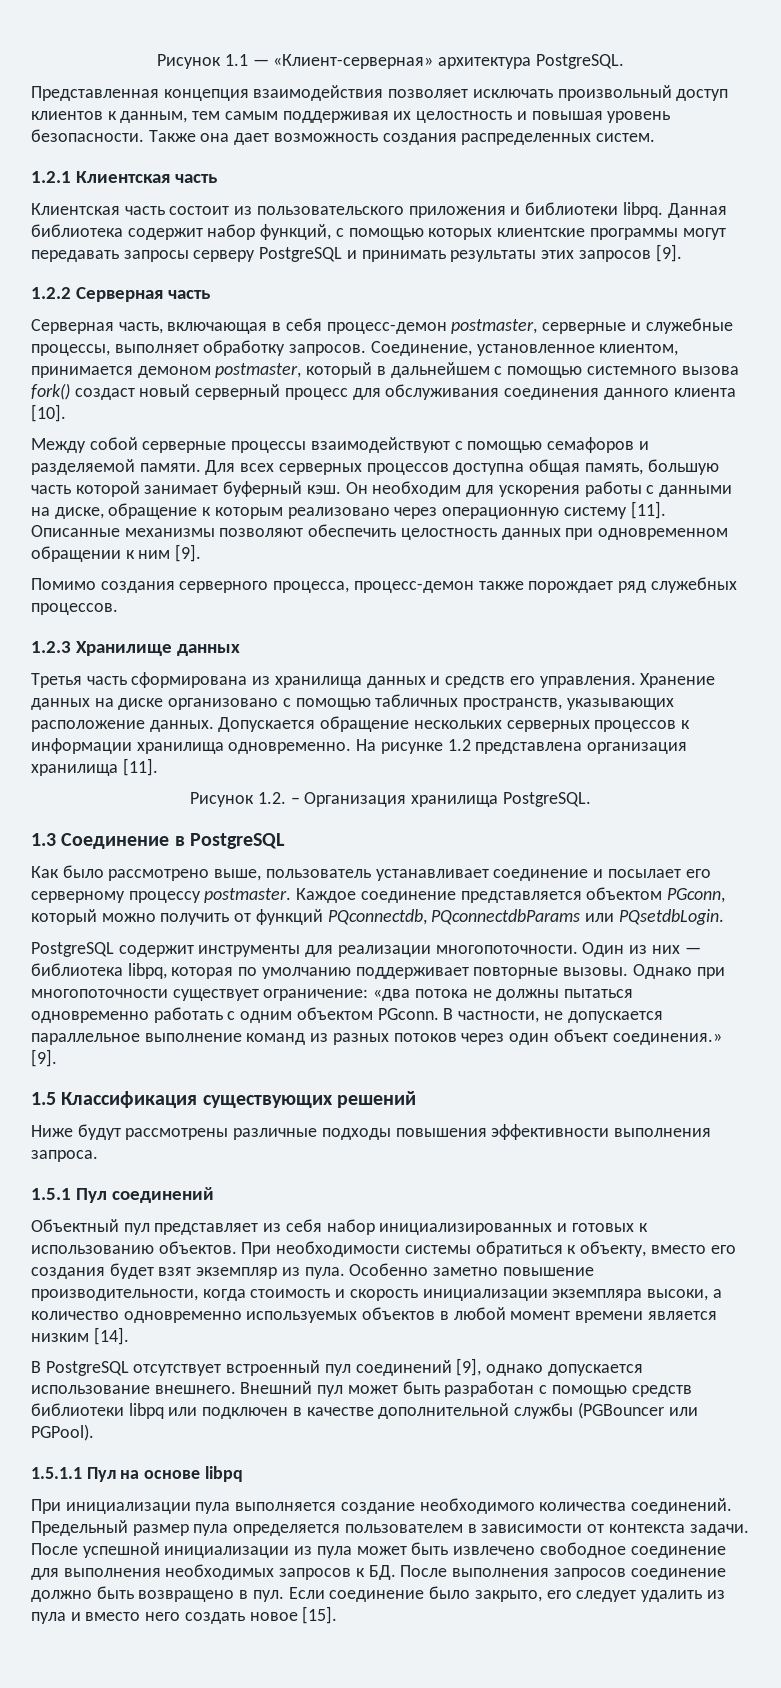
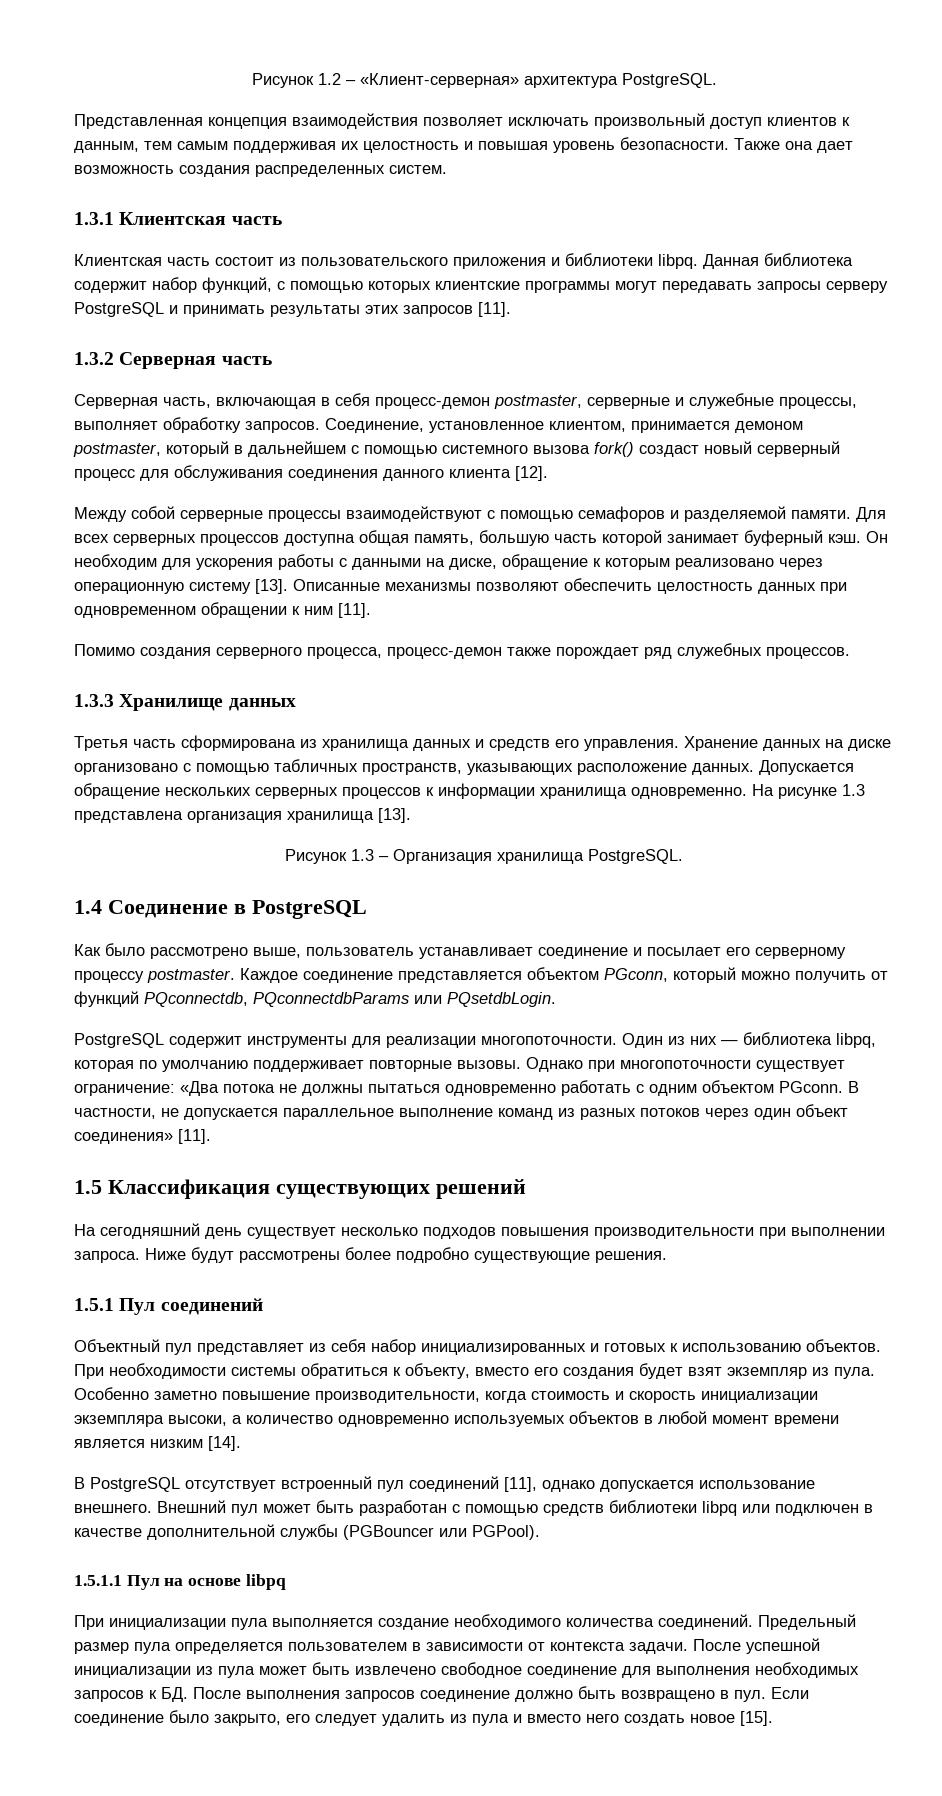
- Рисунок 1.1 — «Клиент-серверная» архитектура PostgreSQL.
+ Рисунок 1.2 – «Клиент-серверная» архитектура PostgreSQL.
- 1.2.1 Клиентская часть
+ 1.3.1 Клиентская часть
- Данная библиотека содержит набор функций, с помощью которых клиентские программы могут передавать запросы серверу PostgreSQL и принимать результаты этих запросов [9].
- 1.2.2 Серверная часть
+ Данная библиотека содержит набор функций, с помощью которых клиентские программы могут передавать запросы серверу PostgreSQL и принимать результаты этих запросов [11].
+ 1.3.2 Серверная часть
- Соединение, установленное клиентом, принимается демоном postmaster, который в дальнейшем с помощью системного вызова fork() создаст новый серверный процесс для обслуживания соединения данного клиента [10].
+ Соединение, установленное клиентом, принимается демоном postmaster, который в дальнейшем с помощью системного вызова fork() создаст новый серверный процесс для обслуживания соединения данного клиента [12].
- Он необходим для ускорения работы с данными на диске, обращение к которым реализовано через операционную систему [11].
+ Он необходим для ускорения работы с данными на диске, обращение к которым реализовано через операционную систему [13].
- Описанные механизмы позволяют обеспечить целостность данных при одновременном обращении к ним [9].
+ Описанные механизмы позволяют обеспечить целостность данных при одновременном обращении к ним [11].
- 1.2.3 Хранилище данных
+ 1.3.3 Хранилище данных
- На рисунке 1.2 представлена организация хранилища [11].
- Рисунок 1.2. – Организация хранилища PostgreSQL.
+ На рисунке 1.3 представлена организация хранилища [13].
+ Рисунок 1.3 – Организация хранилища PostgreSQL.
- 1.3 Соединение в PostgreSQL
+ 1.4 Соединение в PostgreSQL
- Однако при многопоточности существует ограничение: «два потока не должны пытаться одновременно работать с одним объектом PGconn.
+ Однако при многопоточности существует ограничение: «Два потока не должны пытаться одновременно работать с одним объектом PGconn.
- В частности, не допускается параллельное выполнение команд из разных потоков через один объект соединения.» [9].
+ В частности, не допускается параллельное выполнение команд из разных потоков через один объект соединения» [11].
- Ниже будут рассмотрены различные подходы повышения эффективности выполнения запроса.
+ На сегодняшний день существует несколько подходов повышения производительности при выполнении запроса. Ниже будут рассмотрены более подробно существующие решения.
- В PostgreSQL отсутствует встроенный пул соединений [9], однако допускается использование внешнего.
+ В PostgreSQL отсутствует встроенный пул соединений [11], однако допускается использование внешнего.

